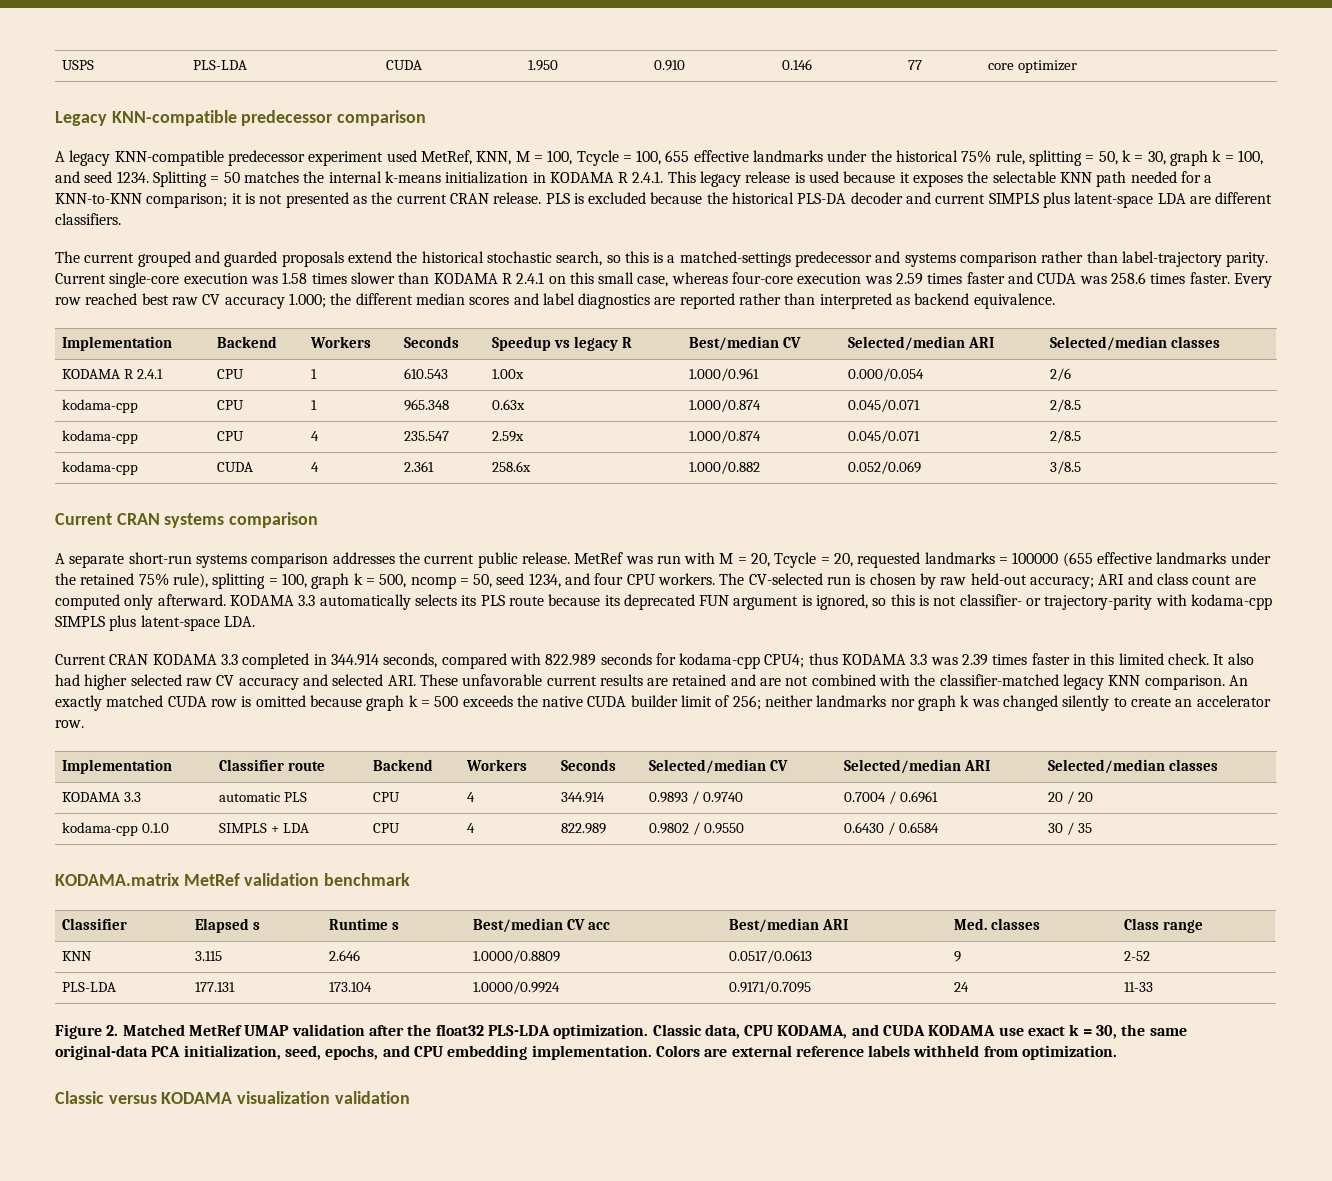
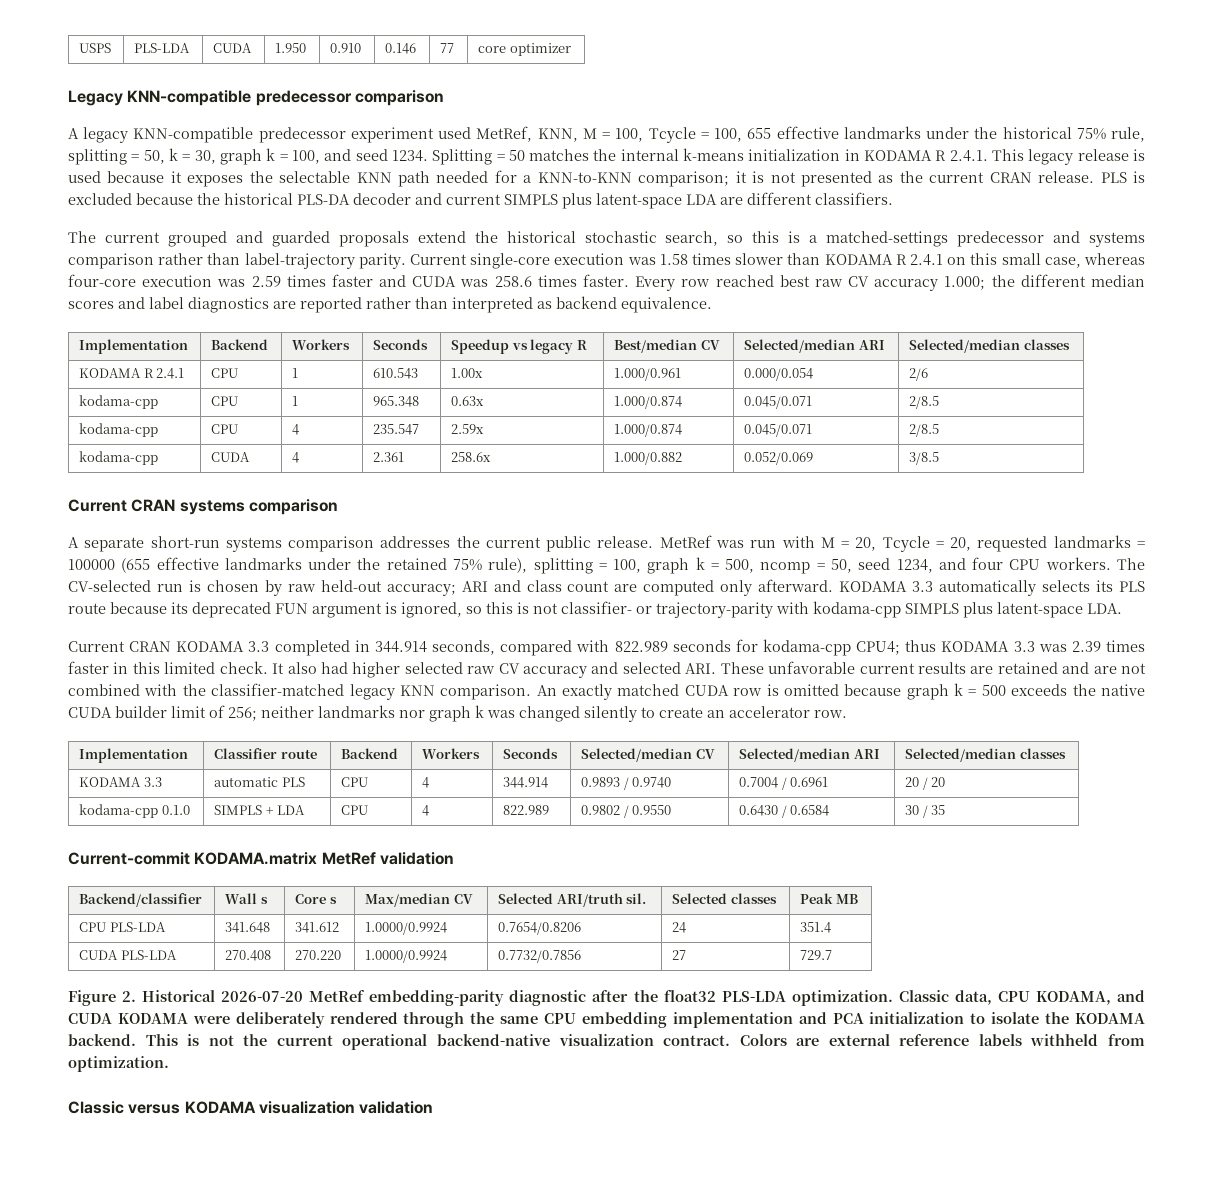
- KODAMA.matrix MetRef validation benchmark
- Classifier | Elapsed s | Runtime s | Best/median CV acc | Best/median ARI | Med. classes | Class range
- KNN | 3.115 | 2.646 | 1.0000/0.8809 | 0.0517/0.0613 | 9 | 2-52
- PLS-LDA | 177.131 | 173.104 | 1.0000/0.9924 | 0.9171/0.7095 | 24 | 11-33
- Figure 2. Matched MetRef UMAP validation after the float32 PLS-LDA optimization.
+ Current-commit KODAMA.matrix MetRef validation
+ Backend/classifier | Wall s | Core s | Max/median CV | Selected ARI/truth sil. | Selected classes | Peak MB
+ CPU PLS-LDA | 341.648 | 341.612 | 1.0000/0.9924 | 0.7654/0.8206 | 24 | 351.4
+ CUDA PLS-LDA | 270.408 | 270.220 | 1.0000/0.9924 | 0.7732/0.7856 | 27 | 729.7
+ Figure 2. Historical 2026-07-20 MetRef embedding-parity diagnostic after the float32 PLS-LDA optimization.
- Classic data, CPU KODAMA, and CUDA KODAMA use exact k = 30, the same original-data PCA initialization, seed, epochs, and CPU embedding implementation.
+ Classic data, CPU KODAMA, and CUDA KODAMA were deliberately rendered through the same CPU embedding implementation and PCA initialization to isolate the KODAMA backend. This is not the current operational backend-native visualization contract.

